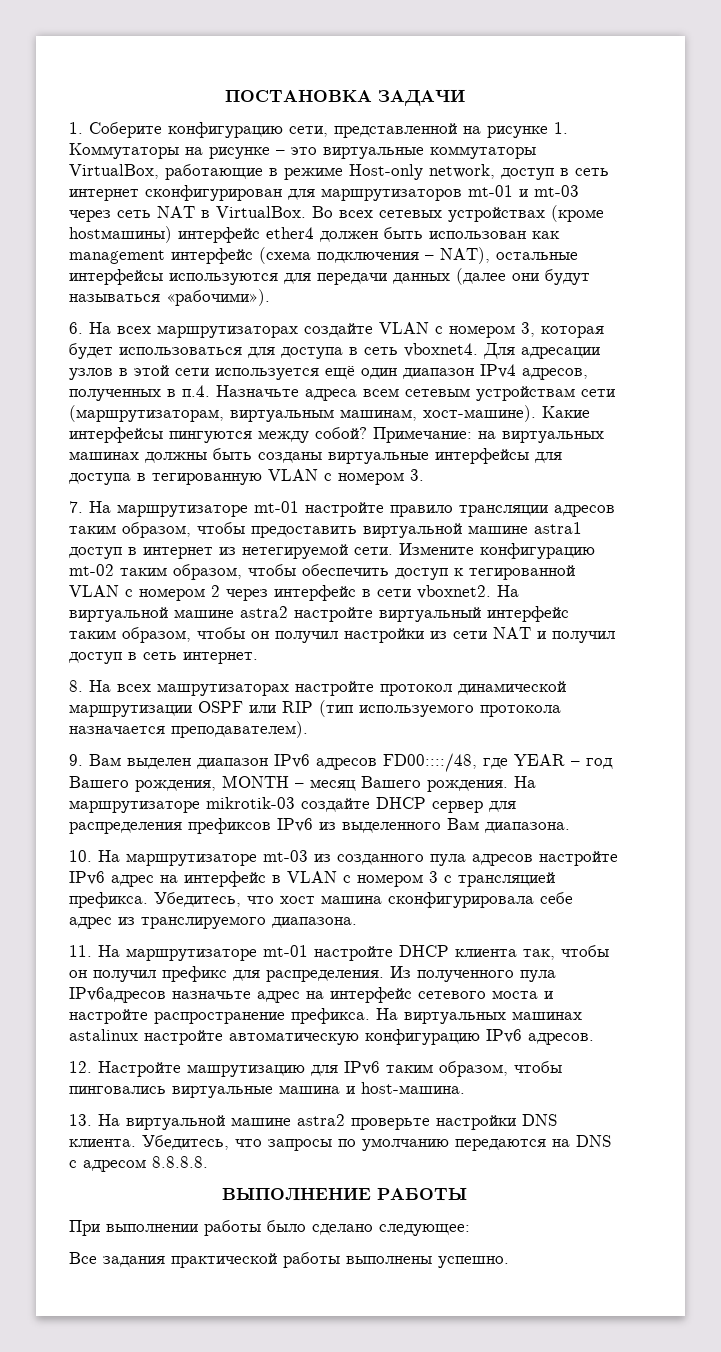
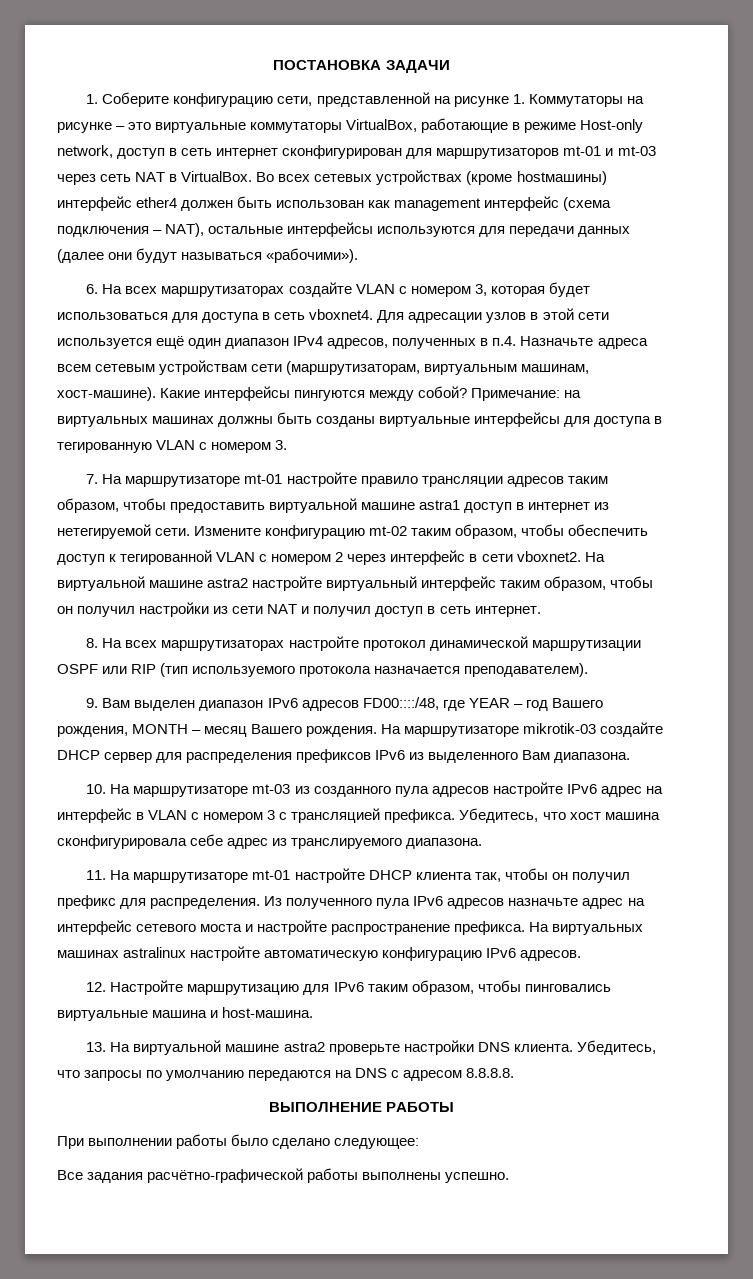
- 8. На всех машрутизаторах настройте протокол динамической маршрутизации OSPF или RIP (тип используемого протокола назначается преподавателем).
+ 8. На всех маршрутизаторах настройте протокол динамической маршрутизации OSPF или RIP (тип используемого протокола назначается преподавателем).
- Из полученного пула IPv6адресов назначьте адрес на интерфейс сетевого моста и настройте распространение префикса.
+ Из полученного пула IPv6 адресов назначьте адрес на интерфейс сетевого моста и настройте распространение префикса.
- На виртуальных машинах astalinux настройте автоматическую конфигурацию IPv6 адресов.
+ На виртуальных машинах astralinux настройте автоматическую конфигурацию IPv6 адресов.
- 12. Настройте машрутизацию для IPv6 таким образом, чтобы пинговались виртуальные машина и host-машина.
+ 12. Настройте маршрутизацию для IPv6 таким образом, чтобы пинговались виртуальные машина и host-машина.
- Все задания практической работы выполнены успешно.
+ Все задания расчётно-графической работы выполнены успешно.

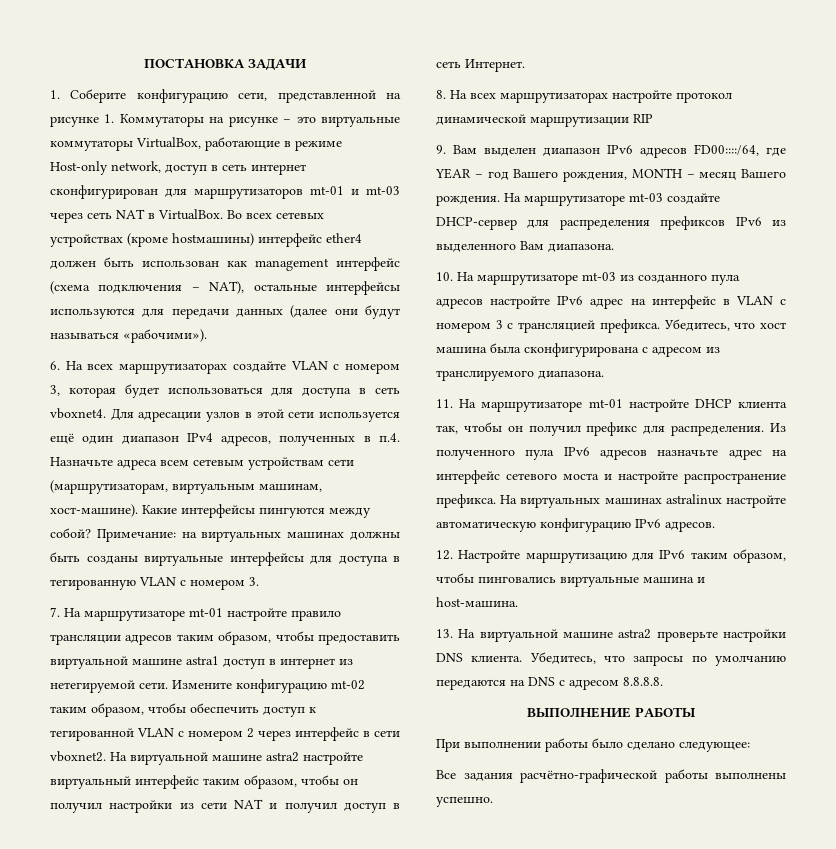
- На виртуальной машине astra2 настройте виртуальный интерфейс таким образом, чтобы он получил настройки из сети NAT и получил доступ в сеть интернет.
+ На виртуальной машине astra2 настройте виртуальный интерфейс таким образом, чтобы он получил настройки из сети NAT и получил доступ в сеть Интернет.
- 8. На всех маршрутизаторах настройте протокол динамической маршрутизации OSPF или RIP (тип используемого протокола назначается преподавателем).
+ 8. На всех маршрутизаторах настройте протокол динамической маршрутизации RIP
- 9. Вам выделен диапазон IPv6 адресов FD00::::/48, где YEAR – год Вашего рождения, MONTH – месяц Вашего рождения.
+ 9. Вам выделен диапазон IPv6 адресов FD00::::/64, где YEAR – год Вашего рождения, MONTH – месяц Вашего рождения.
- На маршрутизаторе mikrotik-03 создайте DHCP сервер для распределения префиксов IPv6 из выделенного Вам диапазона.
+ На маршрутизаторе mt-03 создайте DHCP-сервер для распределения префиксов IPv6 из выделенного Вам диапазона.
- Убедитесь, что хост машина сконфигурировала себе адрес из транслируемого диапазона.
+ Убедитесь, что хост машина была сконфигурирована с адресом из транслируемого диапазона.

